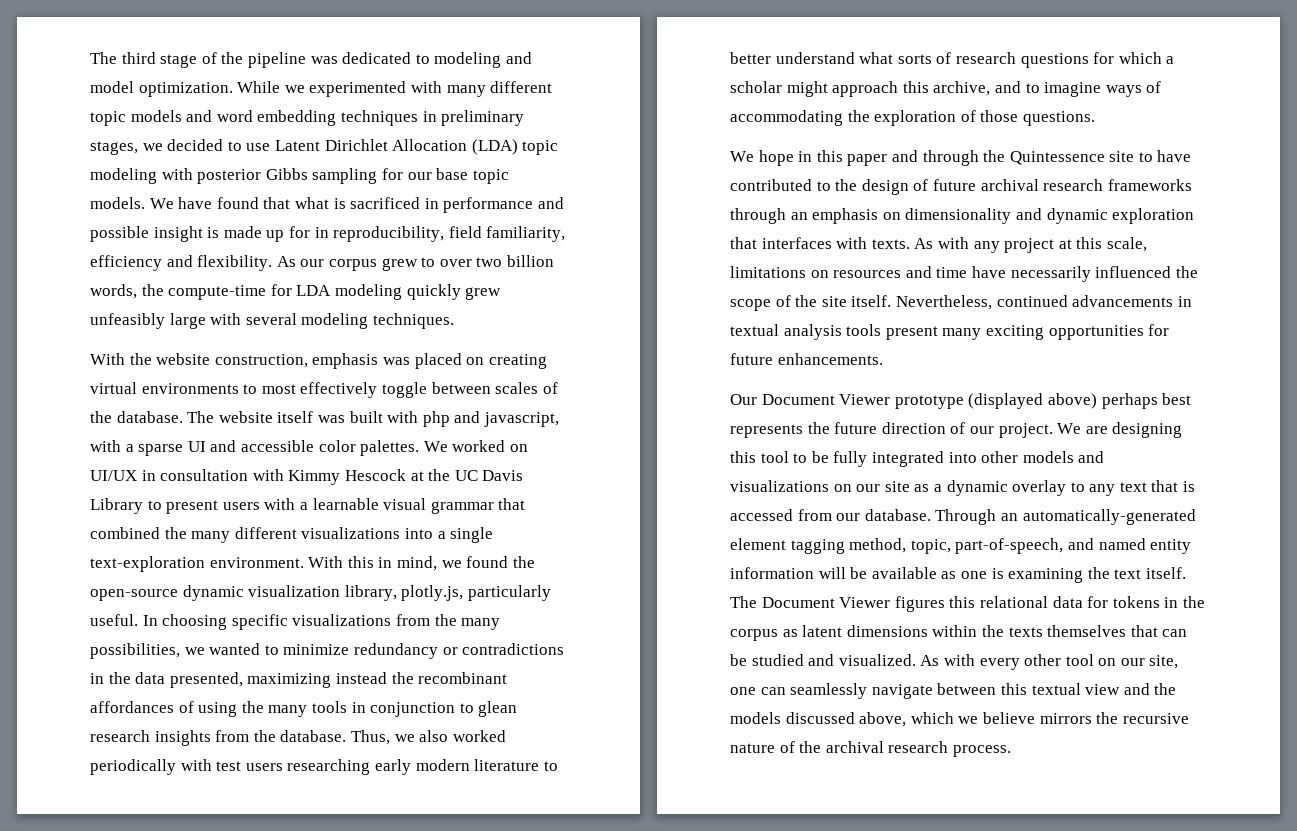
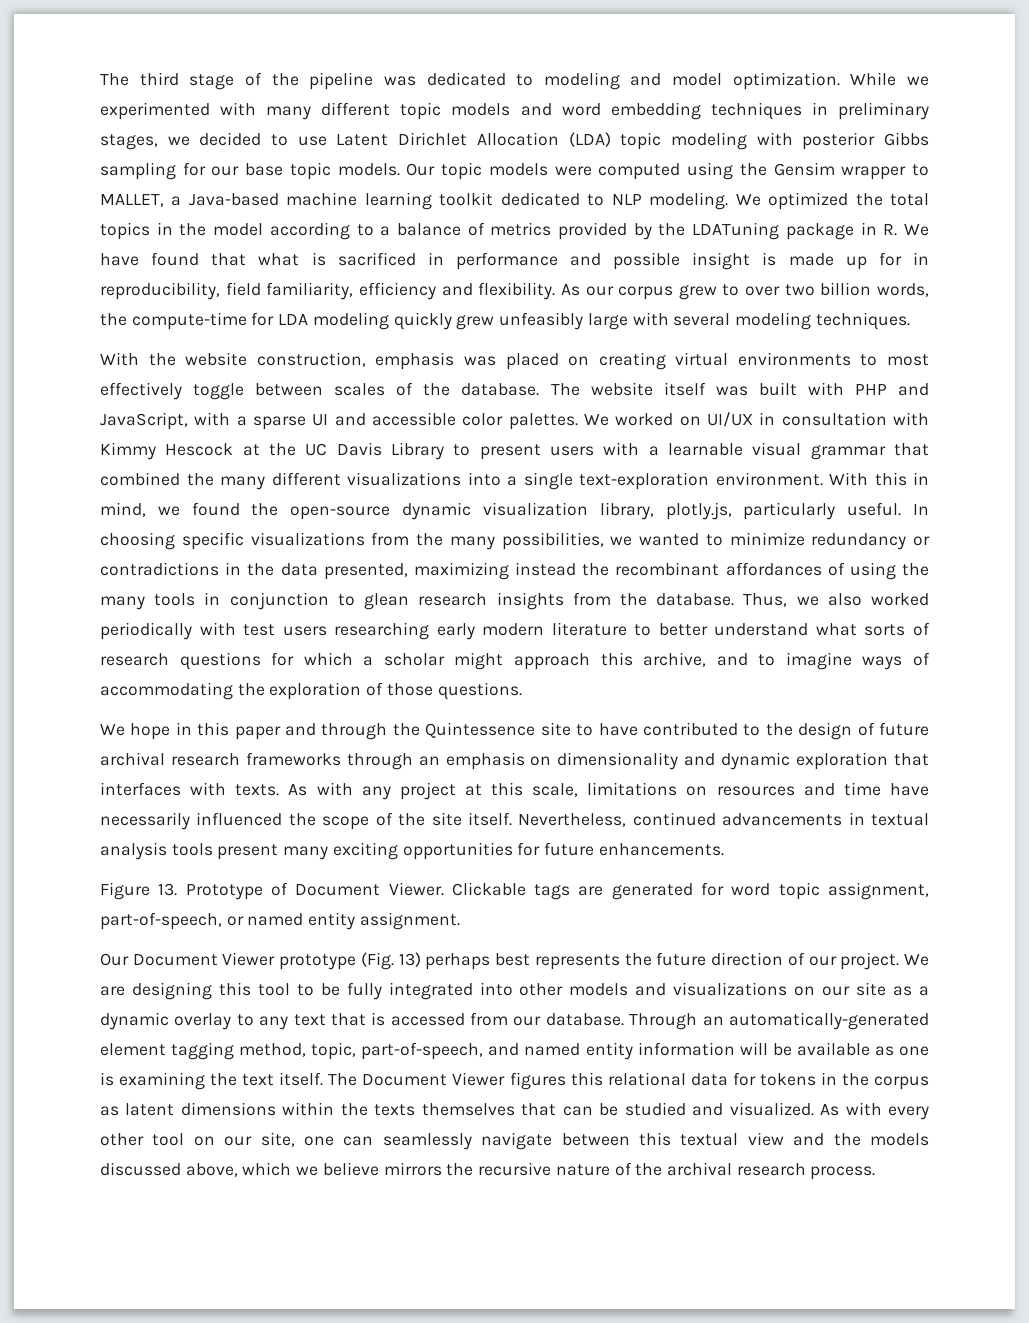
- We have found that what is sacrificed in performance and possible insight is made up for in reproducibility, field familiarity, efficiency and flexibility.
+ Our topic models were computed using the Gensim wrapper to MALLET, a Java-based machine learning toolkit dedicated to NLP modeling. We optimized the total topics in the model according to a balance of metrics provided by the LDATuning package in R. We have found that what is sacrificed in performance and possible insight is made up for in reproducibility, field familiarity, efficiency and flexibility.
- The website itself was built with php and javascript, with a sparse UI and accessible color palettes.
+ The website itself was built with PHP and JavaScript, with a sparse UI and accessible color palettes.
+ Figure 13. Prototype of Document Viewer. Clickable tags are generated for word topic assignment, part-of-speech, or named entity assignment.
- Our Document Viewer prototype (displayed above) perhaps best represents the future direction of our project.
+ Our Document Viewer prototype (Fig. 13) perhaps best represents the future direction of our project.

